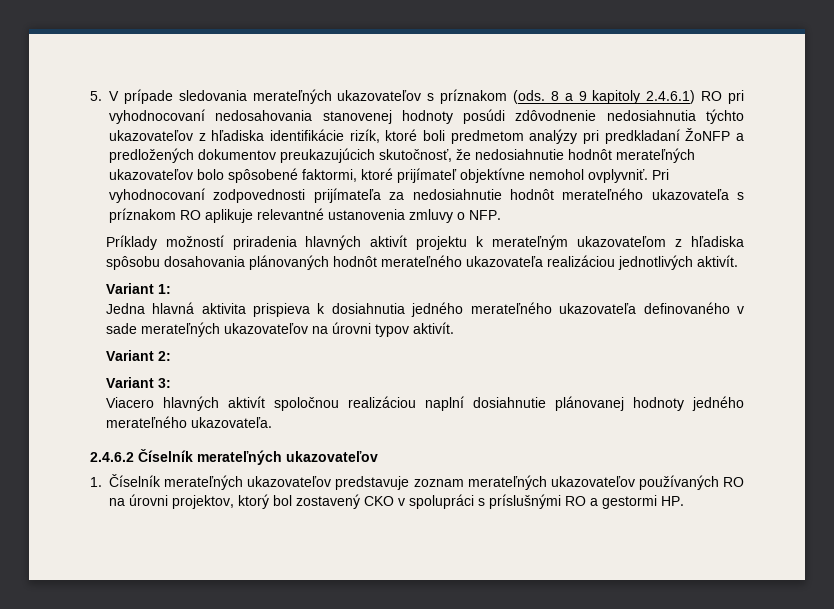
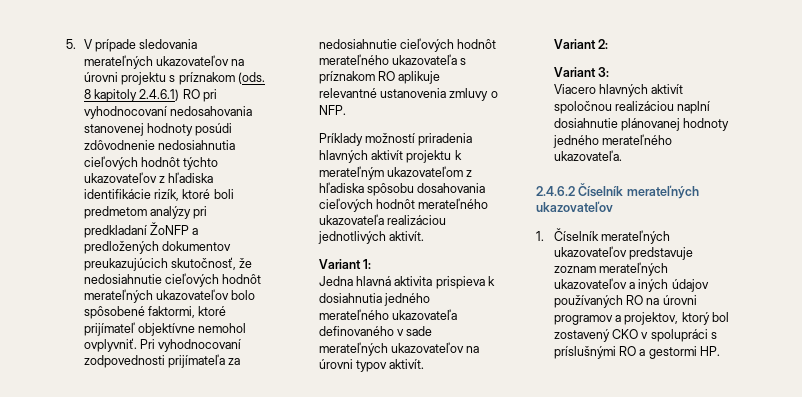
- 5. V prípade sledovania merateľných ukazovateľov s príznakom (ods.
+ 5. V prípade sledovania merateľných ukazovateľov na úrovni projektu s príznakom (ods.
- 8 a 9 kapitoly 2.4.6.1) RO pri vyhodnocovaní nedosahovania stanovenej hodnoty posúdi zdôvodnenie nedosiahnutia týchto ukazovateľov z hľadiska identifikácie rizík, ktoré boli predmetom analýzy pri predkladaní ŽoNFP a predložených dokumentov preukazujúcich skutočnosť, že nedosiahnutie hodnôt merateľných ukazovateľov bolo spôsobené faktormi, ktoré prijímateľ objektívne nemohol ovplyvniť.
+ 8 kapitoly 2.4.6.1) RO pri vyhodnocovaní nedosahovania stanovenej hodnoty posúdi zdôvodnenie nedosiahnutia cieľových hodnôt týchto ukazovateľov z hľadiska identifikácie rizík, ktoré boli predmetom analýzy pri predkladaní ŽoNFP a predložených dokumentov preukazujúcich skutočnosť, že nedosiahnutie cieľových hodnôt merateľných ukazovateľov bolo spôsobené faktormi, ktoré prijímateľ objektívne nemohol ovplyvniť.
- Pri vyhodnocovaní zodpovednosti prijímateľa za nedosiahnutie hodnôt merateľného ukazovateľa s príznakom RO aplikuje relevantné ustanovenia zmluvy o NFP.
+ Pri vyhodnocovaní zodpovednosti prijímateľa za nedosiahnutie cieľových hodnôt merateľného ukazovateľa s príznakom RO aplikuje relevantné ustanovenia zmluvy o NFP.
- Príklady možností priradenia hlavných aktivít projektu k merateľným ukazovateľom z hľadiska spôsobu dosahovania plánovaných hodnôt merateľného ukazovateľa realizáciou jednotlivých aktivít.
+ Príklady možností priradenia hlavných aktivít projektu k merateľným ukazovateľom z hľadiska spôsobu dosahovania cieľových hodnôt merateľného ukazovateľa realizáciou jednotlivých aktivít.
- 1. Číselník merateľných ukazovateľov predstavuje zoznam merateľných ukazovateľov používaných RO na úrovni projektov, ktorý bol zostavený CKO v spolupráci s príslušnými RO a gestormi HP.
+ 1. Číselník merateľných ukazovateľov predstavuje zoznam merateľných ukazovateľov a iných údajov používaných RO na úrovni programov a projektov, ktorý bol zostavený CKO v spolupráci s príslušnými RO a gestormi HP.

